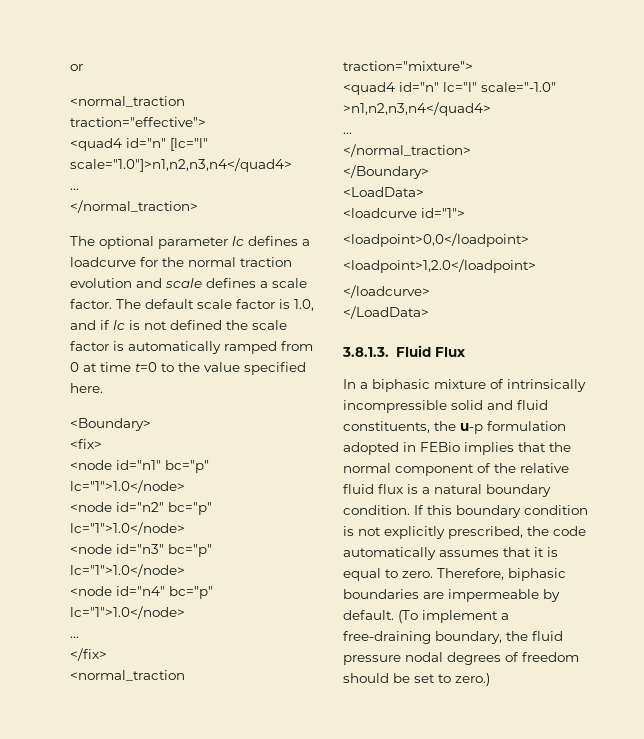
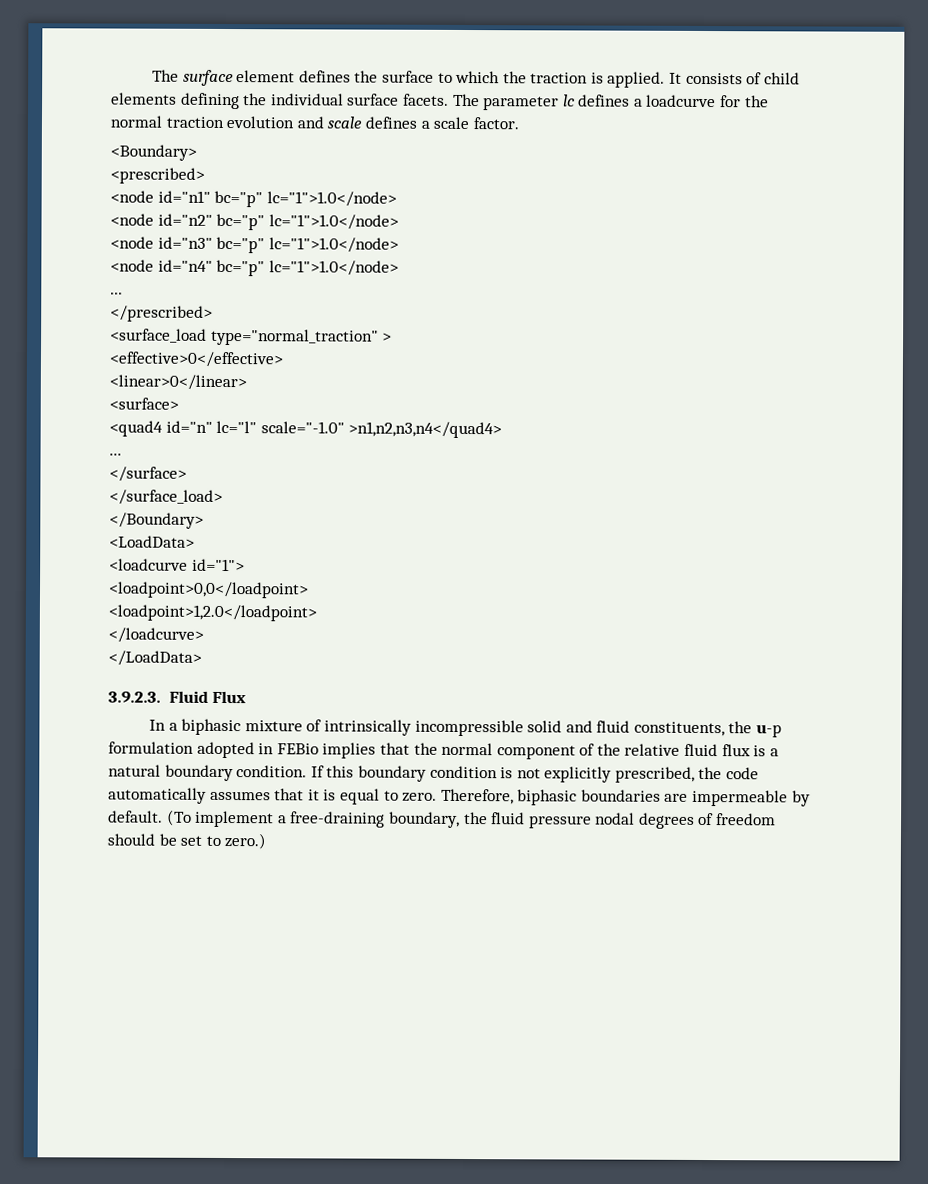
- or
- <normal_traction traction="effective">
- <quad4 id="n" [lc="l" scale="1.0"]>n1,n2,n3,n4</quad4>
- ...
- </normal_traction>
- The optional parameter lc defines a loadcurve for the normal traction evolution and scale defines a scale factor. The default scale factor is 1.0, and if lc is not defined the scale factor is automatically ramped from 0 at time t=0 to the value specified here.
+ The surface element defines the surface to which the traction is applied. It consists of child elements defining the individual surface facets. The parameter lc defines a loadcurve for the normal traction evolution and scale defines a scale factor.
- <fix>
+ <prescribed>
- </fix>
- <normal_traction traction="mixture">
+ </prescribed>
+ <surface_load type="normal_traction" >
+ <effective>0</effective>
+ <linear>0</linear>
+ <surface>
  <quad4 id="n" lc="l" scale="-1.0" >n1,n2,n3,n4</quad4>
  ...
- </normal_traction>
+ </surface>
+ </surface_load>
- 3.8.1.3. Fluid Flux
+ 3.9.2.3. Fluid Flux

